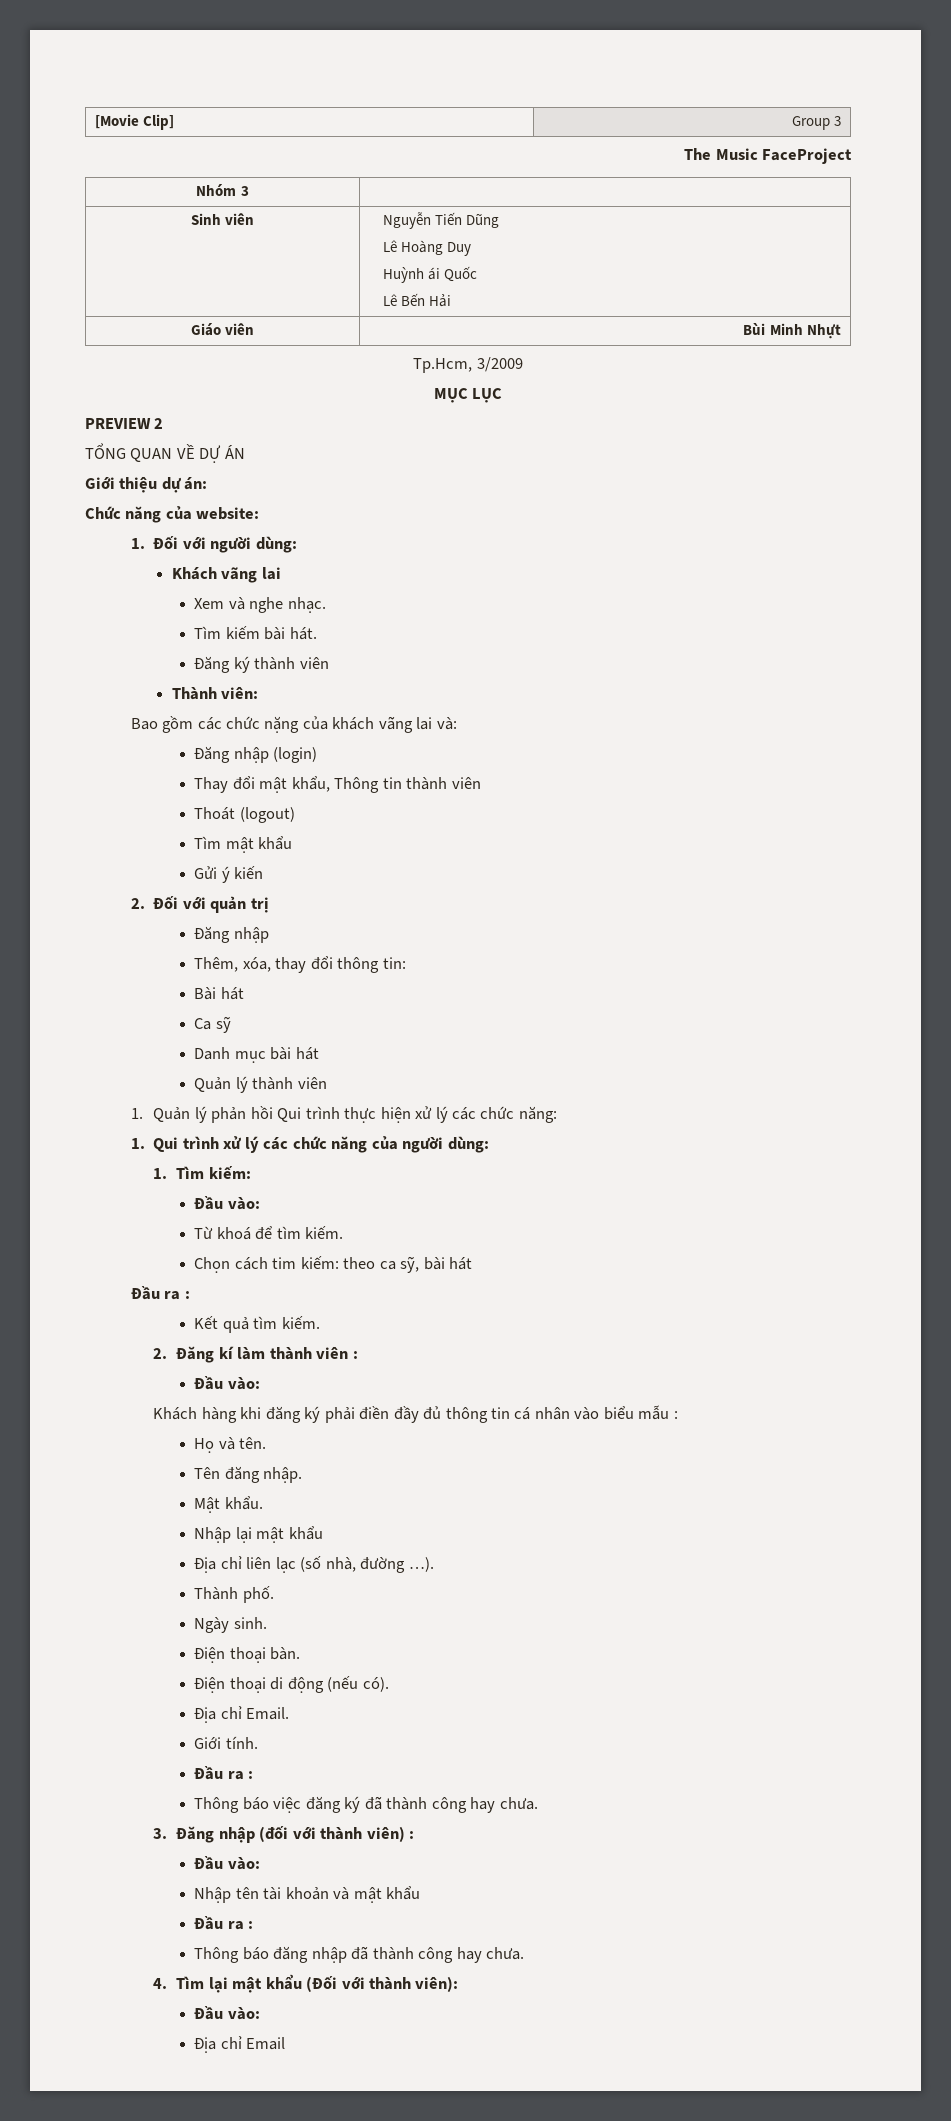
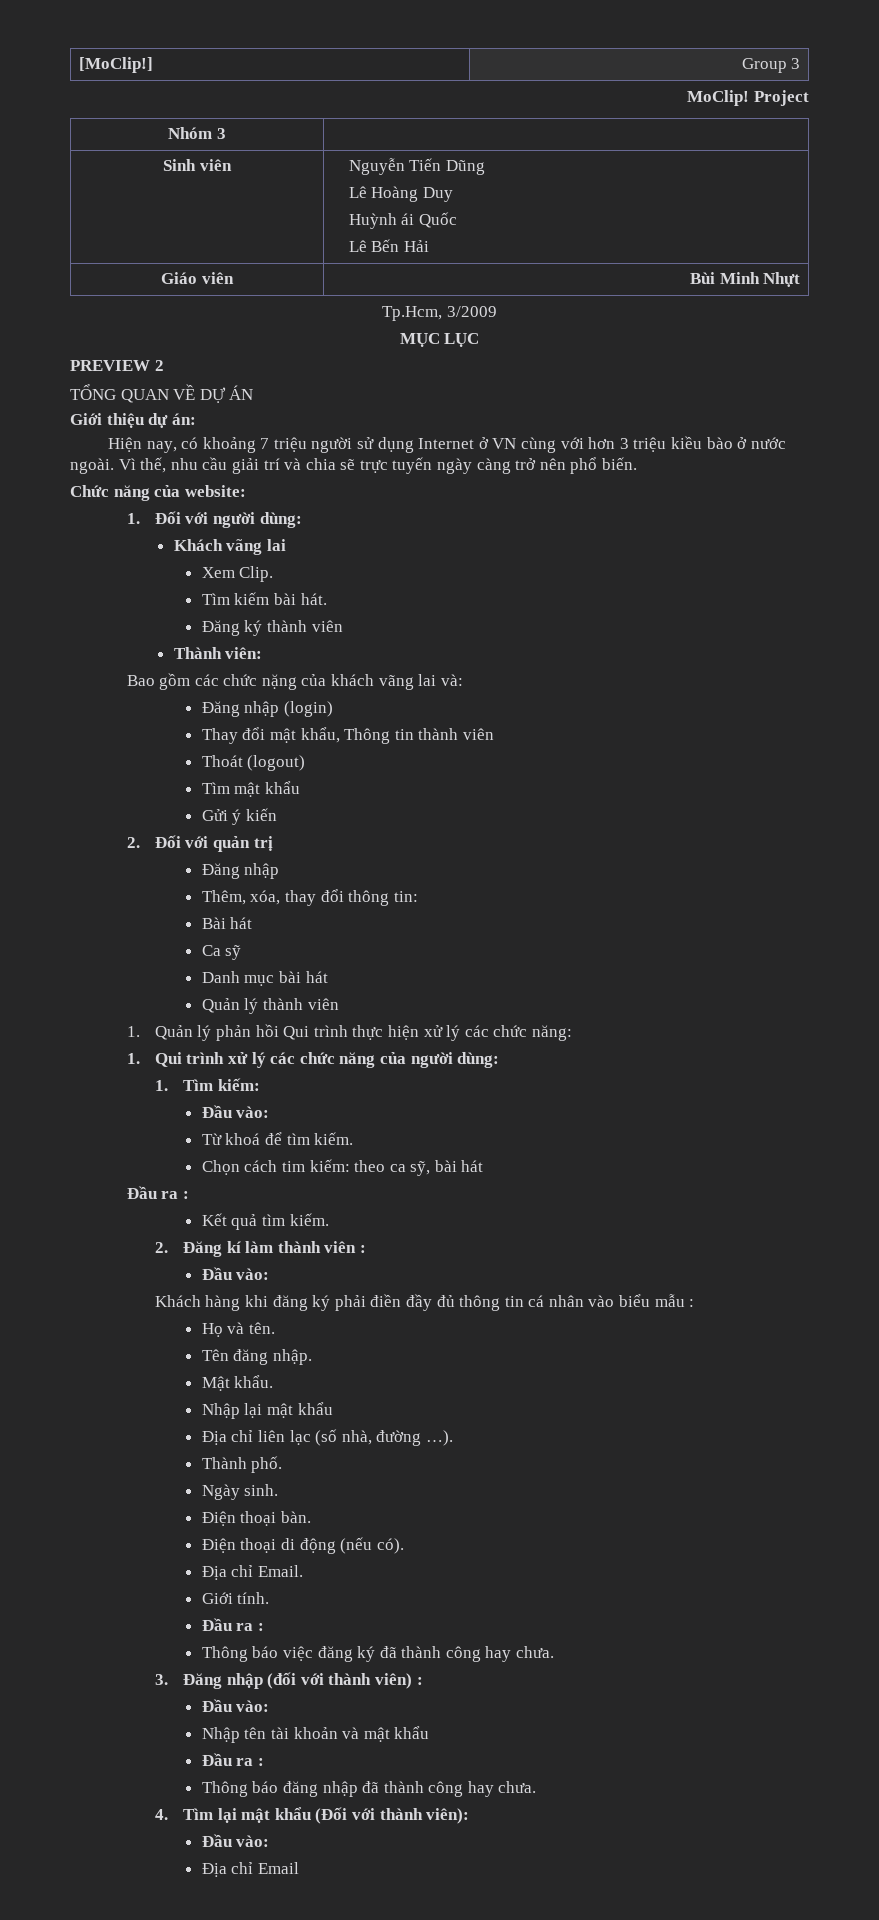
- [Movie Clip] | Group 3
+ [MoClip!] | Group 3
- The Music FaceProject
+ MoClip! Project
+ Hiện nay, có khoảng 7 triệu người sử dụng Internet ở VN cùng với hơn 3 triệu kiều bào ở nước ngoài. Vì thế, nhu cầu giải trí và chia sẽ trực tuyến ngày càng trở nên phổ biến.
- Xem và nghe nhạc.
+ Xem Clip.

